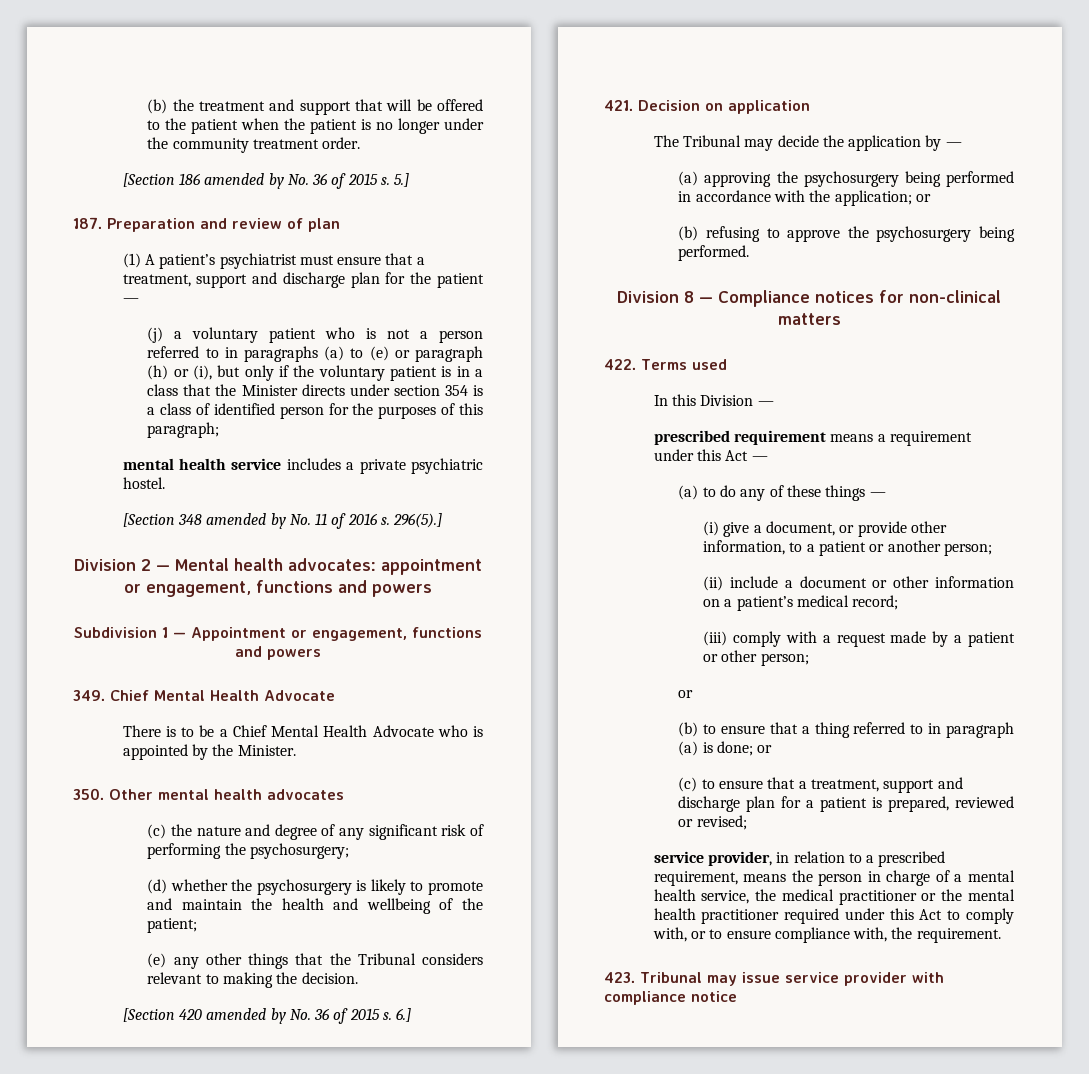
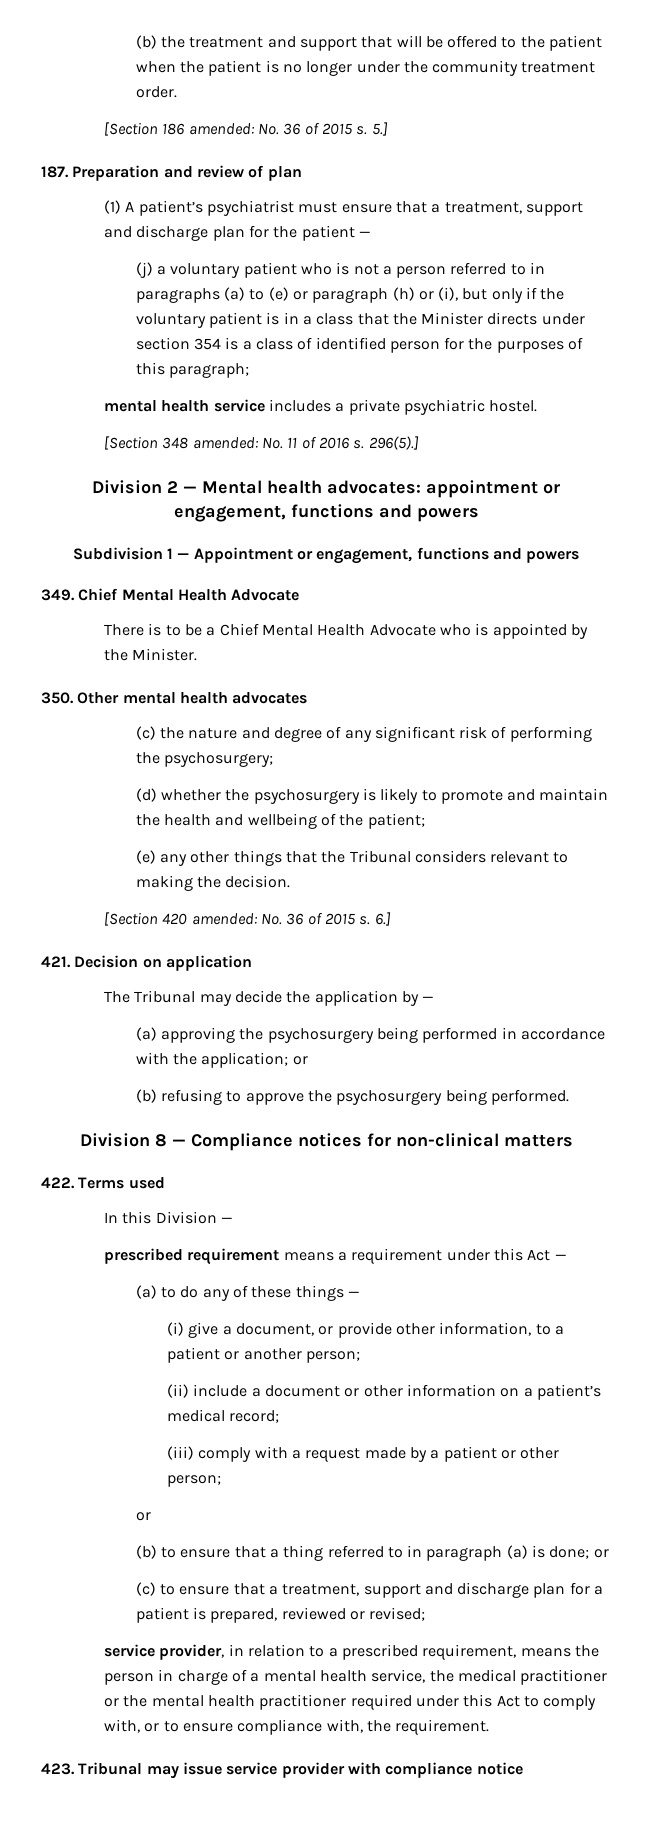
- [Section 186 amended by No. 36 of 2015 s.
+ [Section 186 amended: No. 36 of 2015 s.
- [Section 348 amended by No. 11 of 2016 s.
+ [Section 348 amended: No. 11 of 2016 s.
- [Section 420 amended by No. 36 of 2015 s.
+ [Section 420 amended: No. 36 of 2015 s.

